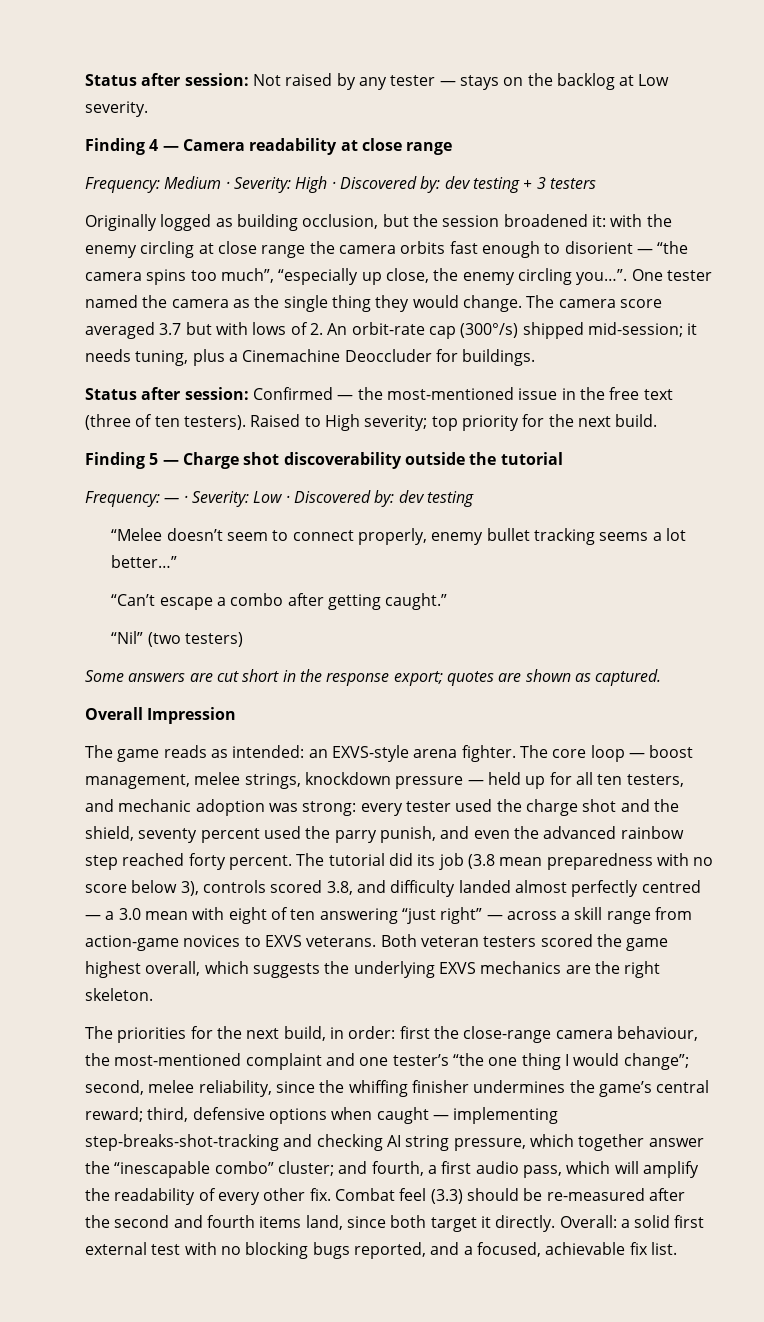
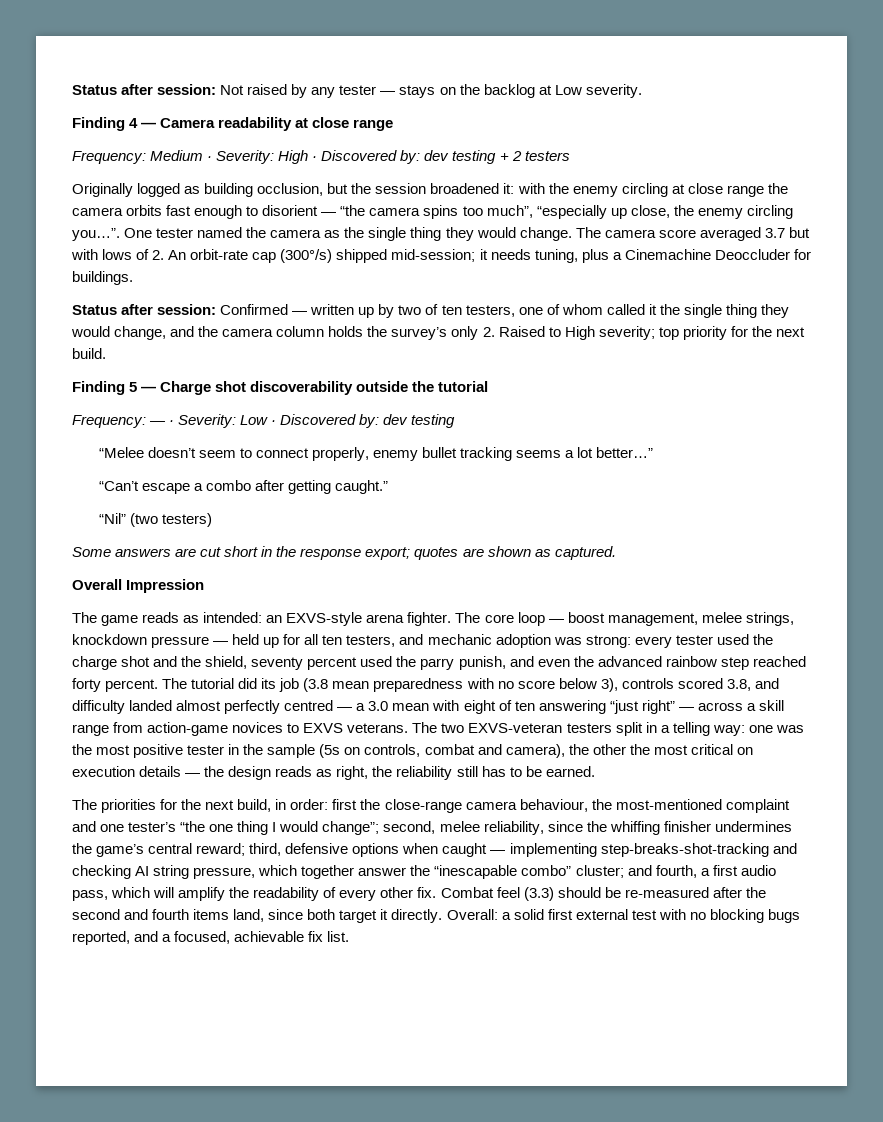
- Frequency: Medium · Severity: High · Discovered by: dev testing + 3 testers
+ Frequency: Medium · Severity: High · Discovered by: dev testing + 2 testers
- Status after session: Confirmed — the most-mentioned issue in the free text (three of ten testers). Raised to High severity; top priority for the next build.
+ Status after session: Confirmed — written up by two of ten testers, one of whom called it the single thing they would change, and the camera column holds the survey’s only 2. Raised to High severity; top priority for the next build.
- Both veteran testers scored the game highest overall, which suggests the underlying EXVS mechanics are the right skeleton.
+ The two EXVS-veteran testers split in a telling way: one was the most positive tester in the sample (5s on controls, combat and camera), the other the most critical on execution details — the design reads as right, the reliability still has to be earned.

